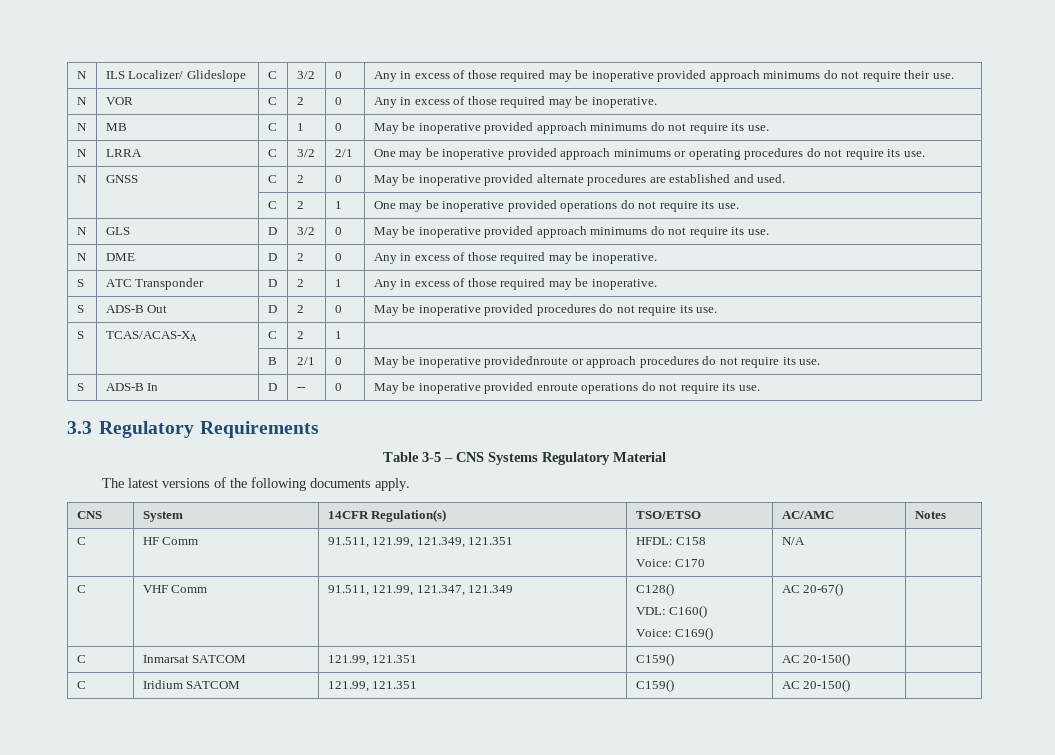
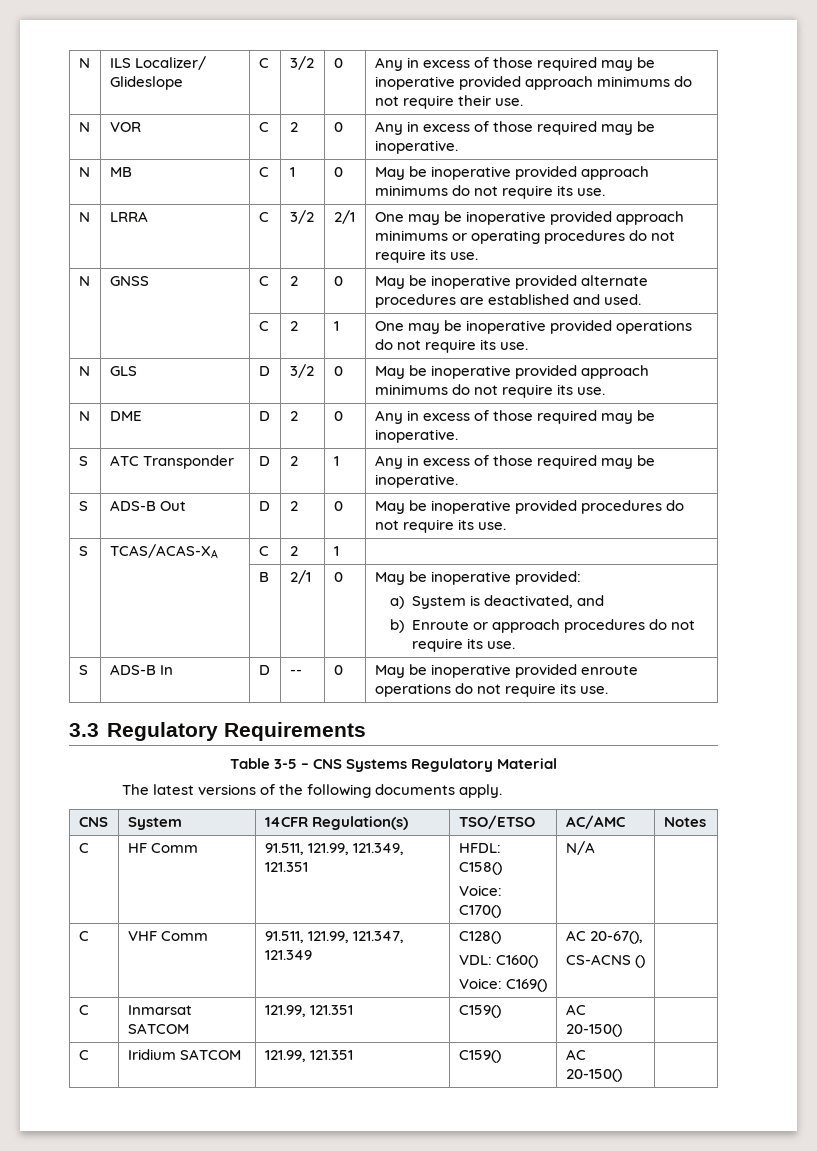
- | | B | 2/1 | 0 | May be inoperative providednroute or approach procedures do not require its use.
+ | | B | 2/1 | 0 | May be inoperative provided:
+ a) System is deactivated, and
+ b) Enroute or approach procedures do not require its use.
- C | HF Comm | 91.511, 121.99, 121.349, 121.351 | HFDL: C158
- Voice: C170 | N/A |
+ C | HF Comm | 91.511, 121.99, 121.349, 121.351 | HFDL: C158()
+ Voice: C170() | N/A |
  C | VHF Comm | 91.511, 121.99, 121.347, 121.349 | C128()
  VDL: C160()
- Voice: C169() | AC 20-67() |
+ Voice: C169() | AC 20-67(),
+ CS-ACNS () |

